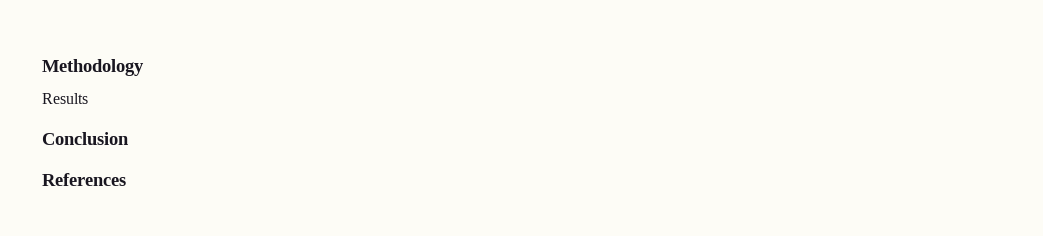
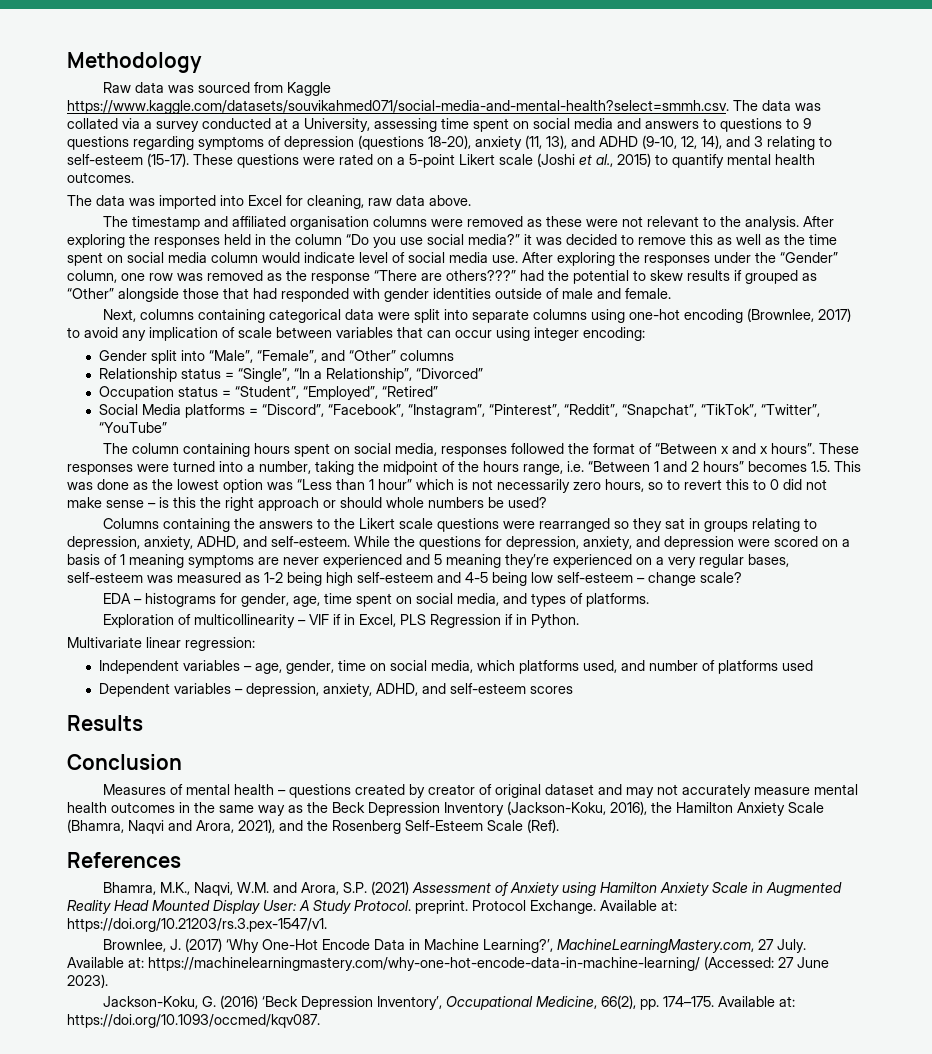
+ Raw data was sourced from Kaggle https://www.kaggle.com/datasets/souvikahmed071/social-media-and-mental-health?select=smmh.csv. The data was collated via a survey conducted at a University, assessing time spent on social media and answers to questions to 9 questions regarding symptoms of depression (questions 18-20), anxiety (11, 13), and ADHD (9-10, 12, 14), and 3 relating to self-esteem (15-17). These questions were rated on a 5-point Likert scale (Joshi et al., 2015) to quantify mental health outcomes.
+ The data was imported into Excel for cleaning, raw data above.
+ The timestamp and affiliated organisation columns were removed as these were not relevant to the analysis. After exploring the responses held in the column “Do you use social media?” it was decided to remove this as well as the time spent on social media column would indicate level of social media use. After exploring the responses under the “Gender” column, one row was removed as the response “There are others???” had the potential to skew results if grouped as “Other” alongside those that had responded with gender identities outside of male and female.
+ Next, columns containing categorical data were split into separate columns using one-hot encoding (Brownlee, 2017) to avoid any implication of scale between variables that can occur using integer encoding:
+ Gender split into “Male”, “Female”, and “Other” columns
+ Relationship status = “Single”, “In a Relationship”, “Divorced”
+ Occupation status = “Student”, “Employed”, “Retired”
+ Social Media platforms = “Discord”, “Facebook”, “Instagram”, “Pinterest”, “Reddit”, “Snapchat”, “TikTok”, “Twitter”, “YouTube”
+ The column containing hours spent on social media, responses followed the format of “Between x and x hours”. These responses were turned into a number, taking the midpoint of the hours range, i.e. “Between 1 and 2 hours” becomes 1.5. This was done as the lowest option was “Less than 1 hour” which is not necessarily zero hours, so to revert this to 0 did not make sense – is this the right approach or should whole numbers be used?
+ Columns containing the answers to the Likert scale questions were rearranged so they sat in groups relating to depression, anxiety, ADHD, and self-esteem. While the questions for depression, anxiety, and depression were scored on a basis of 1 meaning symptoms are never experienced and 5 meaning they’re experienced on a very regular bases, self-esteem was measured as 1-2 being high self-esteem and 4-5 being low self-esteem – change scale?
+ EDA – histograms for gender, age, time spent on social media, and types of platforms.
+ Exploration of multicollinearity – VIF if in Excel, PLS Regression if in Python.
+ Multivariate linear regression:
+ Independent variables – age, gender, time on social media, which platforms used, and number of platforms used
+ Dependent variables – depression, anxiety, ADHD, and self-esteem scores
  Results
  Conclusion
+ Measures of mental health – questions created by creator of original dataset and may not accurately measure mental health outcomes in the same way as the Beck Depression Inventory (Jackson-Koku, 2016), the Hamilton Anxiety Scale (Bhamra, Naqvi and Arora, 2021), and the Rosenberg Self-Esteem Scale (Ref).
  References
+ Bhamra, M.K., Naqvi, W.M. and Arora, S.P. (2021) Assessment of Anxiety using Hamilton Anxiety Scale in Augmented Reality Head Mounted Display User: A Study Protocol. preprint. Protocol Exchange. Available at: https://doi.org/10.21203/rs.3.pex-1547/v1.
+ Brownlee, J. (2017) ‘Why One-Hot Encode Data in Machine Learning?’, MachineLearningMastery.com, 27 July. Available at: https://machinelearningmastery.com/why-one-hot-encode-data-in-machine-learning/ (Accessed: 27 June 2023).
+ Jackson-Koku, G. (2016) ‘Beck Depression Inventory’, Occupational Medicine, 66(2), pp. 174–175. Available at: https://doi.org/10.1093/occmed/kqv087.

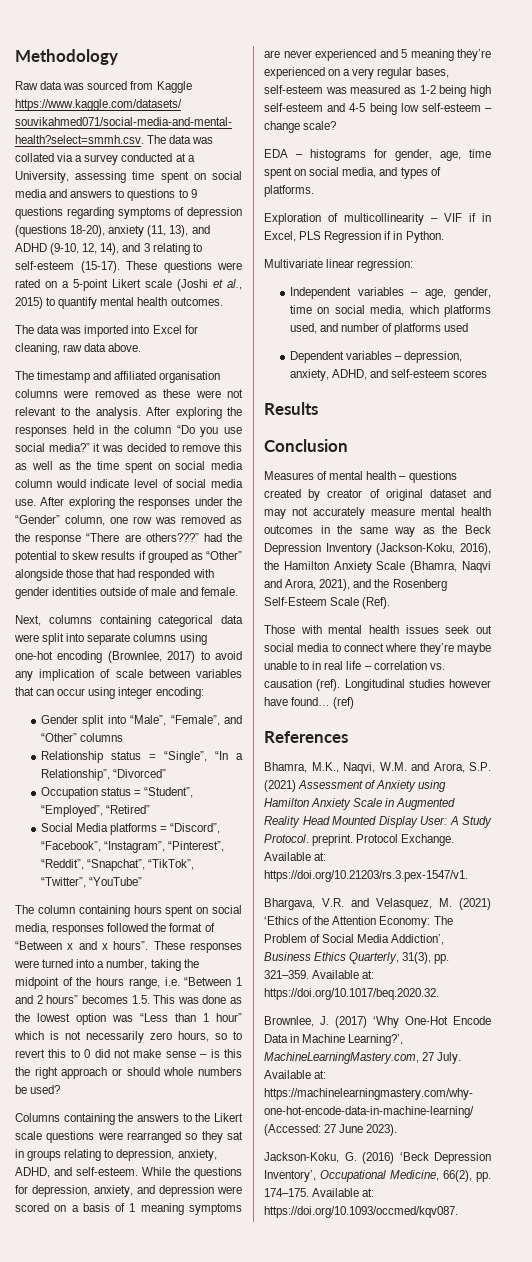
+ Those with mental health issues seek out social media to connect where they’re maybe unable to in real life – correlation vs. causation (ref). Longitudinal studies however have found… (ref)
+ Bhargava, V.R. and Velasquez, M. (2021) ‘Ethics of the Attention Economy: The Problem of Social Media Addiction’, Business Ethics Quarterly, 31(3), pp. 321–359. Available at: https://doi.org/10.1017/beq.2020.32.

